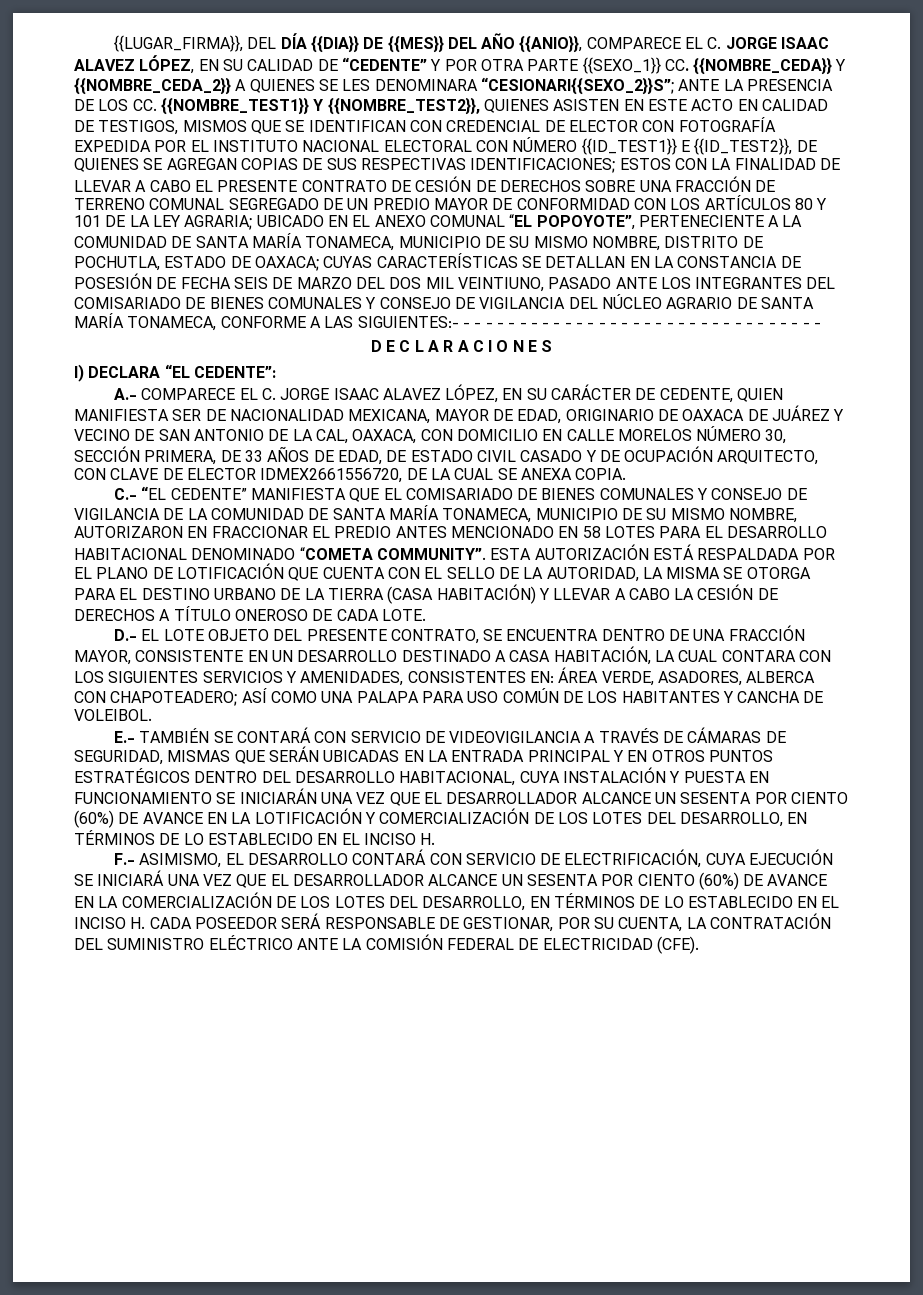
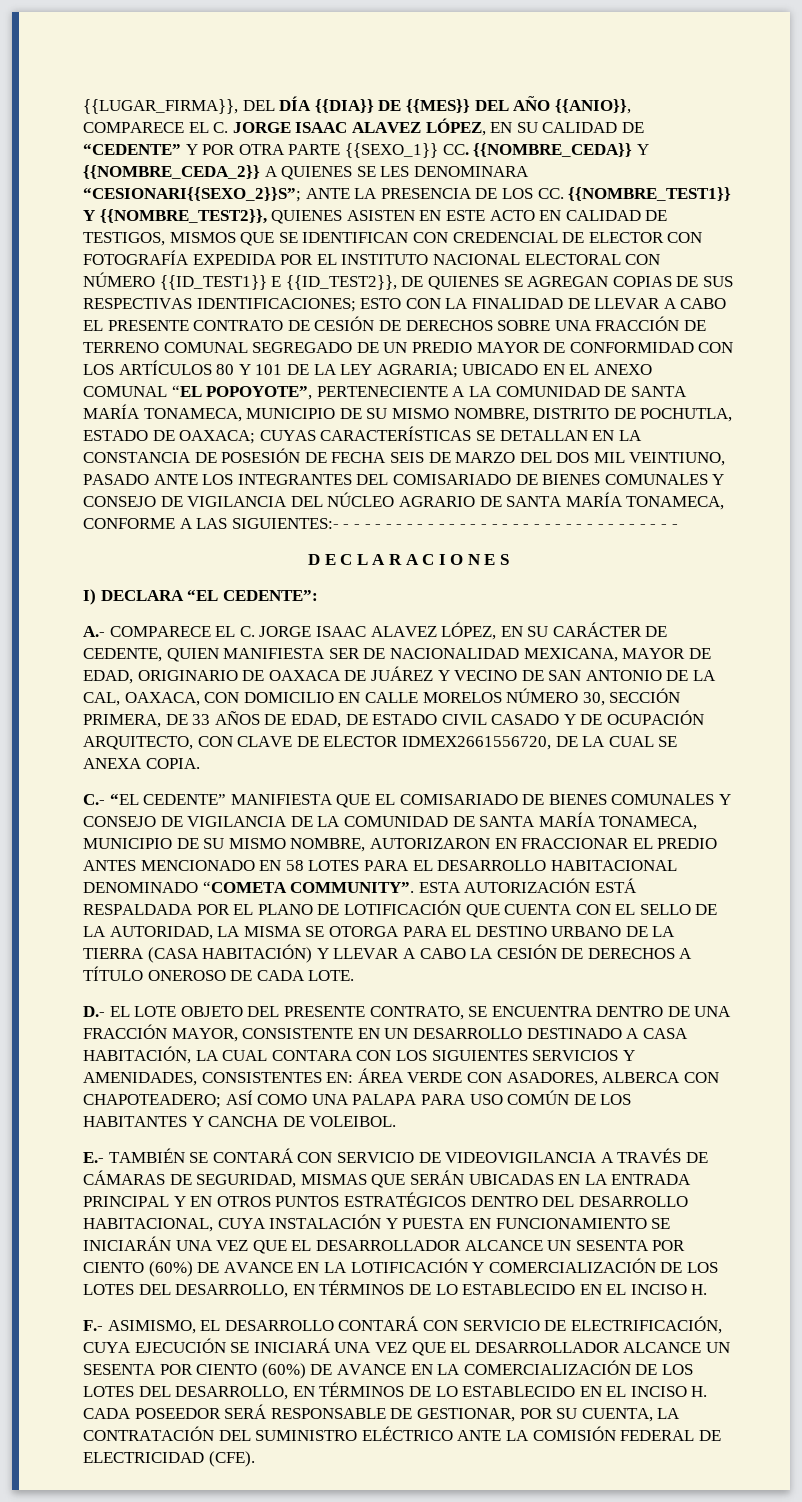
- ESTOS CON LA FINALIDAD DE LLEVAR A CABO EL PRESENTE CONTRATO DE CESIÓN DE DERECHOS SOBRE UNA FRACCIÓN DE TERRENO COMUNAL SEGREGADO DE UN PREDIO MAYOR DE CONFORMIDAD CON LOS ARTÍCULOS 80 Y 101 DE LA LEY AGRARIA;
+ ESTO CON LA FINALIDAD DE LLEVAR A CABO EL PRESENTE CONTRATO DE CESIÓN DE DERECHOS SOBRE UNA FRACCIÓN DE TERRENO COMUNAL SEGREGADO DE UN PREDIO MAYOR DE CONFORMIDAD CON LOS ARTÍCULOS 80 Y 101 DE LA LEY AGRARIA;
- D.- EL LOTE OBJETO DEL PRESENTE CONTRATO, SE ENCUENTRA DENTRO DE UNA FRACCIÓN MAYOR, CONSISTENTE EN UN DESARROLLO DESTINADO A CASA HABITACIÓN, LA CUAL CONTARA CON LOS SIGUIENTES SERVICIOS Y AMENIDADES, CONSISTENTES EN: ÁREA VERDE, ASADORES, ALBERCA CON CHAPOTEADERO; ASÍ COMO UNA PALAPA PARA USO COMÚN DE LOS HABITANTES Y CANCHA DE VOLEIBOL.
+ D.- EL LOTE OBJETO DEL PRESENTE CONTRATO, SE ENCUENTRA DENTRO DE UNA FRACCIÓN MAYOR, CONSISTENTE EN UN DESARROLLO DESTINADO A CASA HABITACIÓN, LA CUAL CONTARA CON LOS SIGUIENTES SERVICIOS Y AMENIDADES, CONSISTENTES EN: ÁREA VERDE CON ASADORES, ALBERCA CON CHAPOTEADERO; ASÍ COMO UNA PALAPA PARA USO COMÚN DE LOS HABITANTES Y CANCHA DE VOLEIBOL.

